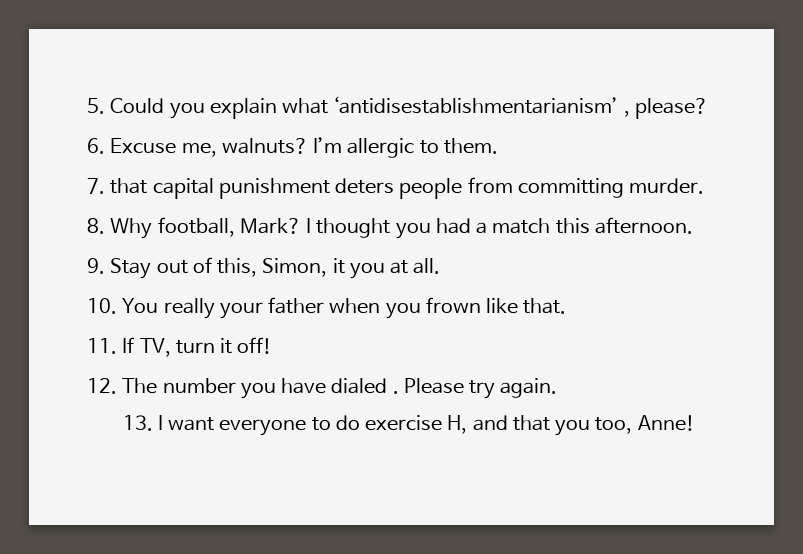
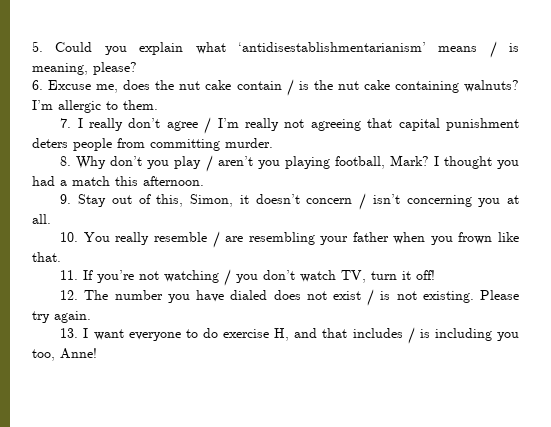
- 5. Could you explain what ‘antidisestablishmentarianism’ , please?
+ 5. Could you explain what ‘antidisestablishmentarianism’ means / is meaning, please?
- 6. Excuse me, walnuts?
+ 6. Excuse me, does the nut cake contain / is the nut cake containing walnuts?
- 7. that capital punishment deters people from committing murder.
+ 7. I really don’t agree / I’m really not agreeing that capital punishment deters people from committing murder.
- 8. Why football, Mark?
+ 8. Why don’t you play / aren’t you playing football, Mark?
- 9. Stay out of this, Simon, it you at all.
+ 9. Stay out of this, Simon, it doesn’t concern / isn’t concerning you at all.
- 10. You really your father when you frown like that.
+ 10. You really resemble / are resembling your father when you frown like that.
- 11. If TV, turn it off!
+ 11. If you’re not watching / you don’t watch TV, turn it off!
- 12. The number you have dialed .
+ 12. The number you have dialed does not exist / is not existing.
- 13. I want everyone to do exercise H, and that you too, Anne!
+ 13. I want everyone to do exercise H, and that includes / is including you too, Anne!

